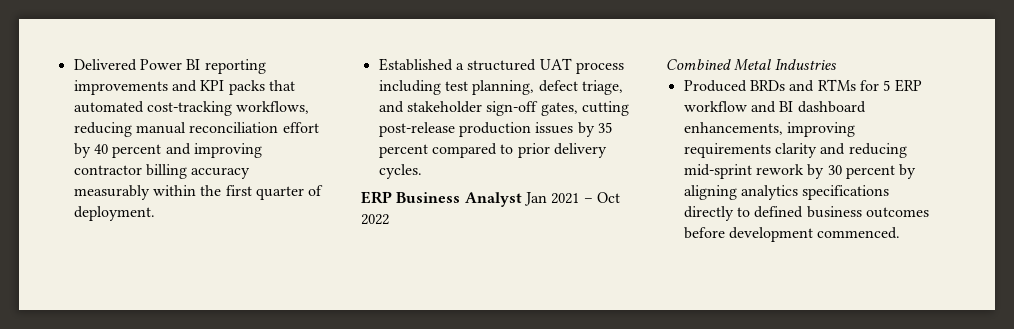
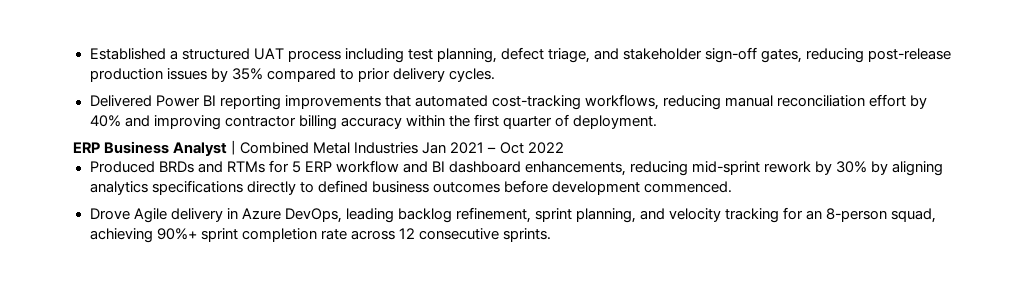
- Delivered Power BI reporting improvements and KPI packs that automated cost-tracking workflows, reducing manual reconciliation effort by 40 percent and improving contractor billing accuracy measurably within the first quarter of deployment.
- Established a structured UAT process including test planning, defect triage, and stakeholder sign-off gates, cutting post-release production issues by 35 percent compared to prior delivery cycles.
+ Established a structured UAT process including test planning, defect triage, and stakeholder sign-off gates, reducing post-release production issues by 35% compared to prior delivery cycles.
+ Delivered Power BI reporting improvements that automated cost-tracking workflows, reducing manual reconciliation effort by 40% and improving contractor billing accuracy within the first quarter of deployment.
- ERP Business Analyst Jan 2021 – Oct 2022
+ ERP Business Analyst | Combined Metal Industries Jan 2021 – Oct 2022
- Combined Metal Industries
- Produced BRDs and RTMs for 5 ERP workflow and BI dashboard enhancements, improving requirements clarity and reducing mid-sprint rework by 30 percent by aligning analytics specifications directly to defined business outcomes before development commenced.
+ Produced BRDs and RTMs for 5 ERP workflow and BI dashboard enhancements, reducing mid-sprint rework by 30% by aligning analytics specifications directly to defined business outcomes before development commenced.
+ Drove Agile delivery in Azure DevOps, leading backlog refinement, sprint planning, and velocity tracking for an 8-person squad, achieving 90%+ sprint completion rate across 12 consecutive sprints.

